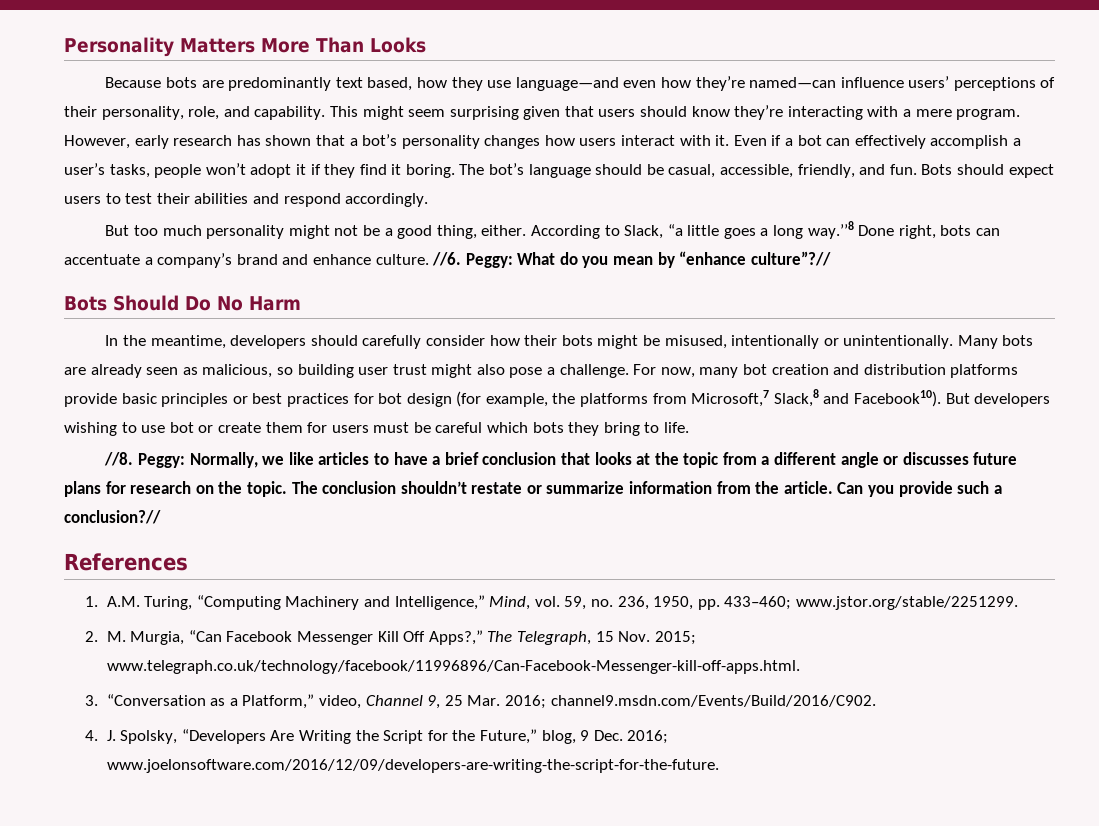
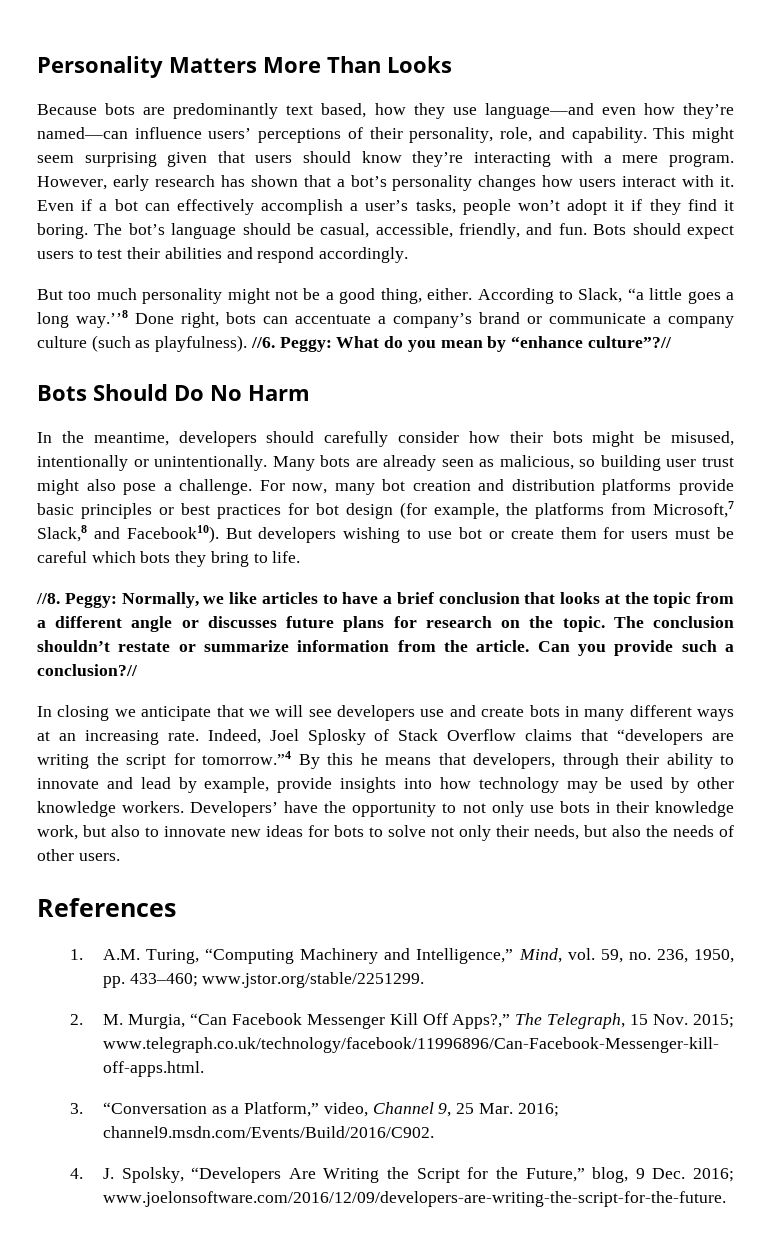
- According to Slack, “a little goes a long way.’’8 Done right, bots can accentuate a company’s brand and enhance culture.
+ According to Slack, “a little goes a long way.’’8 Done right, bots can accentuate a company’s brand or communicate a company culture (such as playfulness).
+ In closing we anticipate that we will see developers use and create bots in many different ways at an increasing rate. Indeed, Joel Splosky of Stack Overflow claims that “developers are writing the script for tomorrow.”4 By this he means that developers, through their ability to innovate and lead by example, provide insights into how technology may be used by other knowledge workers. Developers’ have the opportunity to not only use bots in their knowledge work, but also to innovate new ideas for bots to solve not only their needs, but also the needs of other users.

